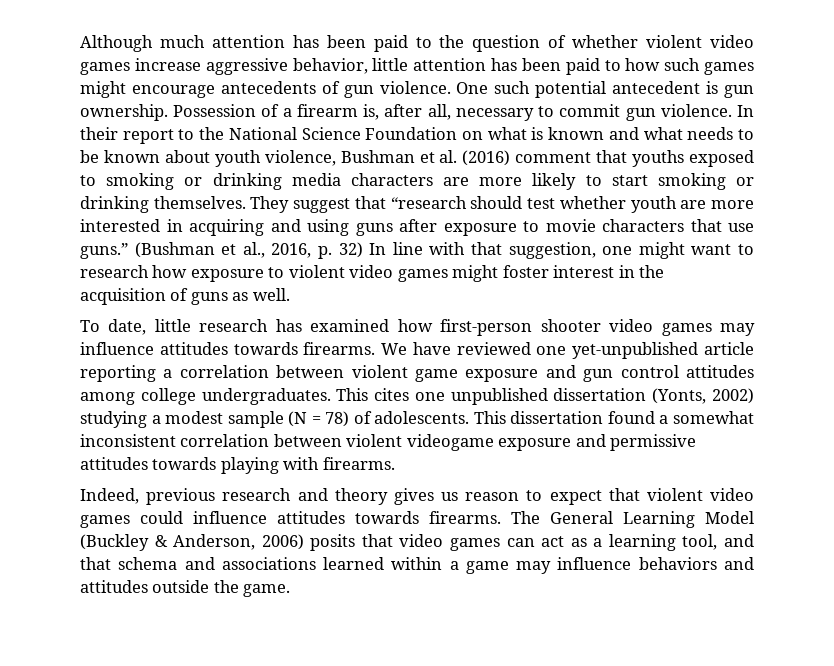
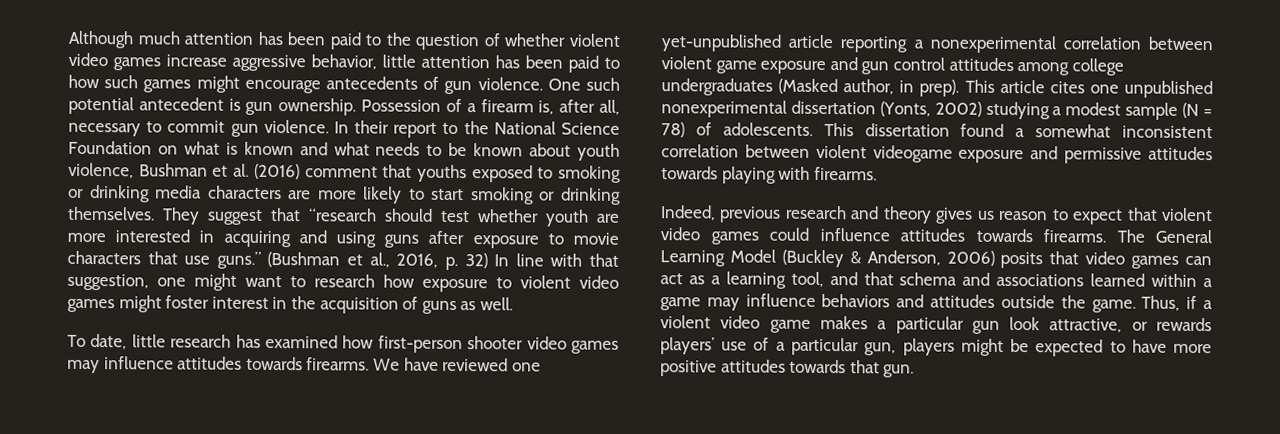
- We have reviewed one yet-unpublished article reporting a correlation between violent game exposure and gun control attitudes among college undergraduates. This cites one unpublished dissertation (Yonts, 2002) studying a modest sample (N = 78) of adolescents.
+ We have reviewed one yet-unpublished article reporting a nonexperimental correlation between violent game exposure and gun control attitudes among college undergraduates (Masked author, in prep). This article cites one unpublished nonexperimental dissertation (Yonts, 2002) studying a modest sample (N = 78) of adolescents.
+ Thus, if a violent video game makes a particular gun look attractive, or rewards players’ use of a particular gun, players might be expected to have more positive attitudes towards that gun.

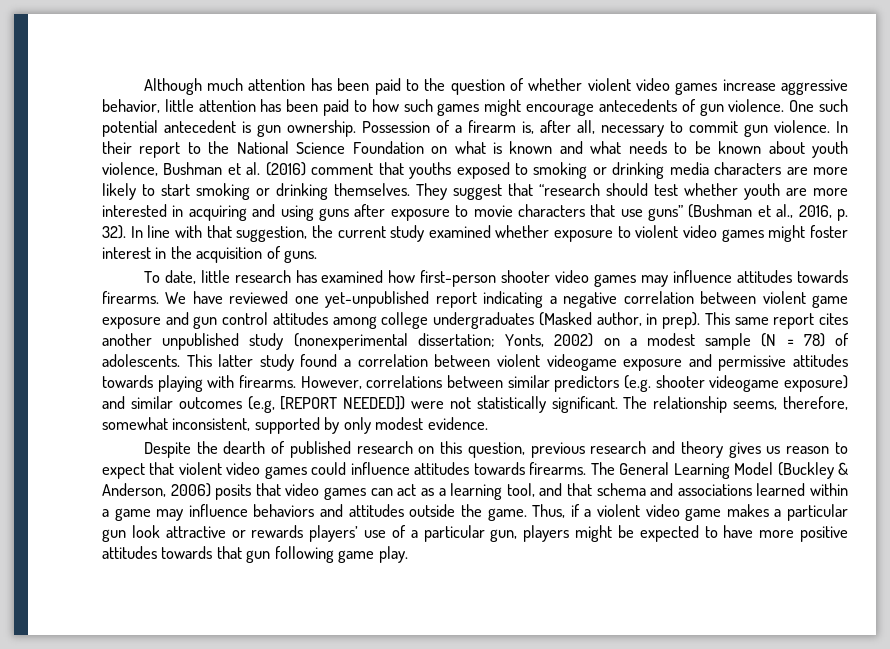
- They suggest that “research should test whether youth are more interested in acquiring and using guns after exposure to movie characters that use guns.” (Bushman et al., 2016, p. 32) In line with that suggestion, one might want to research how exposure to violent video games might foster interest in the acquisition of guns as well.
+ They suggest that “research should test whether youth are more interested in acquiring and using guns after exposure to movie characters that use guns” (Bushman et al., 2016, p. 32). In line with that suggestion, the current study examined whether exposure to violent video games might foster interest in the acquisition of guns.
- We have reviewed one yet-unpublished article reporting a nonexperimental correlation between violent game exposure and gun control attitudes among college undergraduates (Masked author, in prep).
+ We have reviewed one yet-unpublished report indicating a negative correlation between violent game exposure and gun control attitudes among college undergraduates (Masked author, in prep).
- This article cites one unpublished nonexperimental dissertation (Yonts, 2002) studying a modest sample (N = 78) of adolescents.
+ This same report cites another unpublished study (nonexperimental dissertation; Yonts, 2002) on a modest sample (N = 78) of adolescents.
- This dissertation found a somewhat inconsistent correlation between violent videogame exposure and permissive attitudes towards playing with firearms.
- Indeed, previous research and theory gives us reason to expect that violent video games could influence attitudes towards firearms.
+ This latter study found a correlation between violent videogame exposure and permissive attitudes towards playing with firearms. However, correlations between similar predictors (e.g. shooter videogame exposure) and similar outcomes (e.g, [REPORT NEEDED]) were not statistically significant. The relationship seems, therefore, somewhat inconsistent, supported by only modest evidence.
+ Despite the dearth of published research on this question, previous research and theory gives us reason to expect that violent video games could influence attitudes towards firearms.
- Thus, if a violent video game makes a particular gun look attractive, or rewards players’ use of a particular gun, players might be expected to have more positive attitudes towards that gun.
+ Thus, if a violent video game makes a particular gun look attractive or rewards players’ use of a particular gun, players might be expected to have more positive attitudes towards that gun following game play.

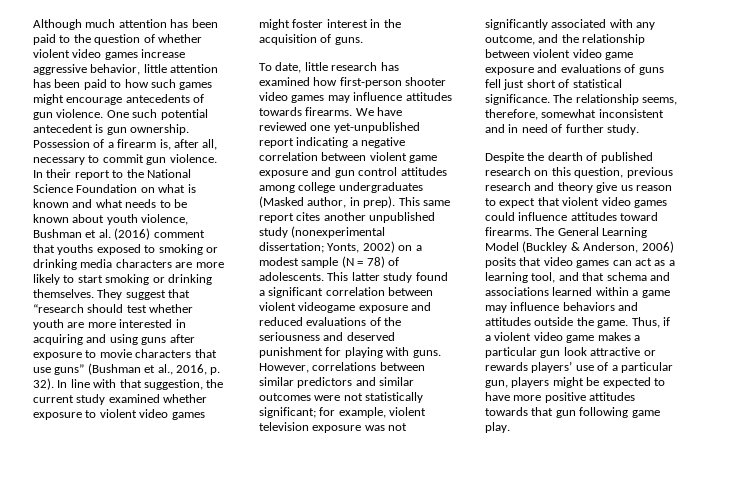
- This latter study found a correlation between violent videogame exposure and permissive attitudes towards playing with firearms.
+ This latter study found a significant correlation between violent videogame exposure and reduced evaluations of the seriousness and deserved punishment for playing with guns.
- However, correlations between similar predictors (e.g. shooter videogame exposure) and similar outcomes (e.g, [REPORT NEEDED]) were not statistically significant.
+ However, correlations between similar predictors and similar outcomes were not statistically significant; for example, violent television exposure was not significantly associated with any outcome, and the relationship between violent video game exposure and evaluations of guns fell just short of statistical significance.
- The relationship seems, therefore, somewhat inconsistent, supported by only modest evidence.
+ The relationship seems, therefore, somewhat inconsistent and in need of further study.
- Despite the dearth of published research on this question, previous research and theory gives us reason to expect that violent video games could influence attitudes towards firearms.
+ Despite the dearth of published research on this question, previous research and theory give us reason to expect that violent video games could influence attitudes toward firearms.

